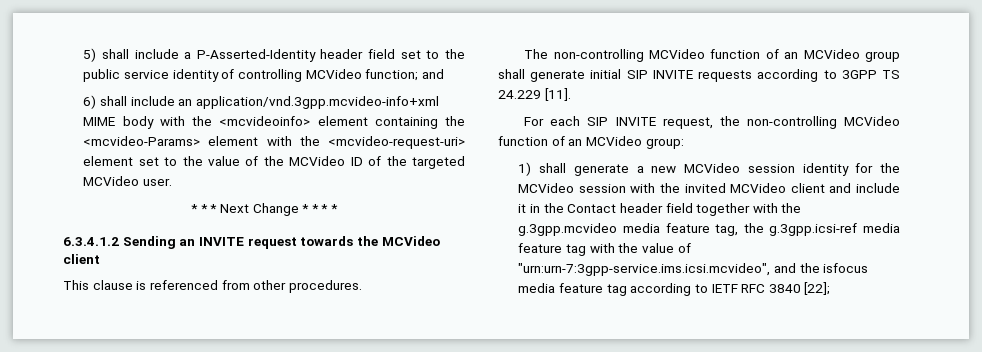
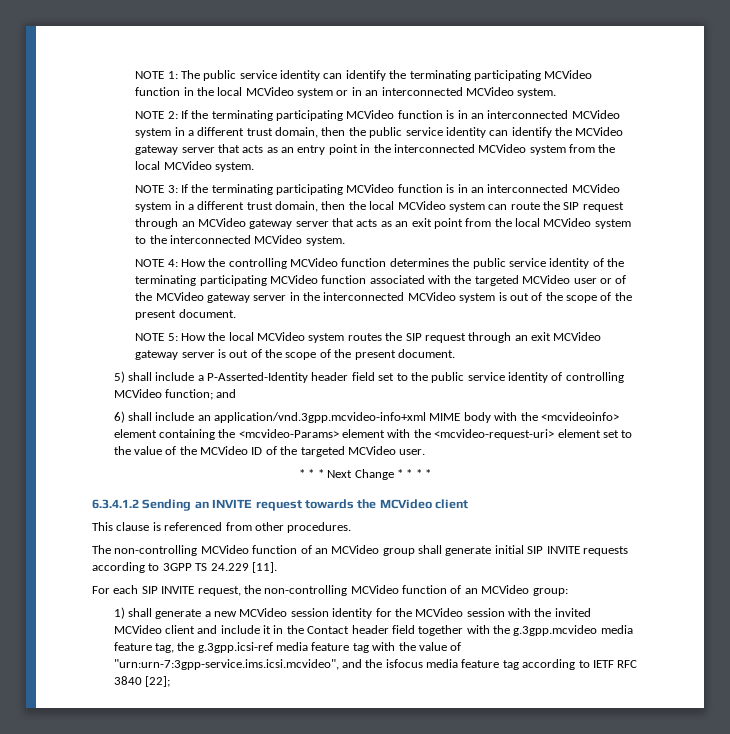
+ NOTE 1: The public service identity can identify the terminating participating MCVideo function in the local MCVideo system or in an interconnected MCVideo system.
+ NOTE 2: If the terminating participating MCVideo function is in an interconnected MCVideo system in a different trust domain, then the public service identity can identify the MCVideo gateway server that acts as an entry point in the interconnected MCVideo system from the local MCVideo system.
+ NOTE 3: If the terminating participating MCVideo function is in an interconnected MCVideo system in a different trust domain, then the local MCVideo system can route the SIP request through an MCVideo gateway server that acts as an exit point from the local MCVideo system to the interconnected MCVideo system.
+ NOTE 4: How the controlling MCVideo function determines the public service identity of the terminating participating MCVideo function associated with the targeted MCVideo user or of the MCVideo gateway server in the interconnected MCVideo system is out of the scope of the present document.
+ NOTE 5: How the local MCVideo system routes the SIP request through an exit MCVideo gateway server is out of the scope of the present document.

